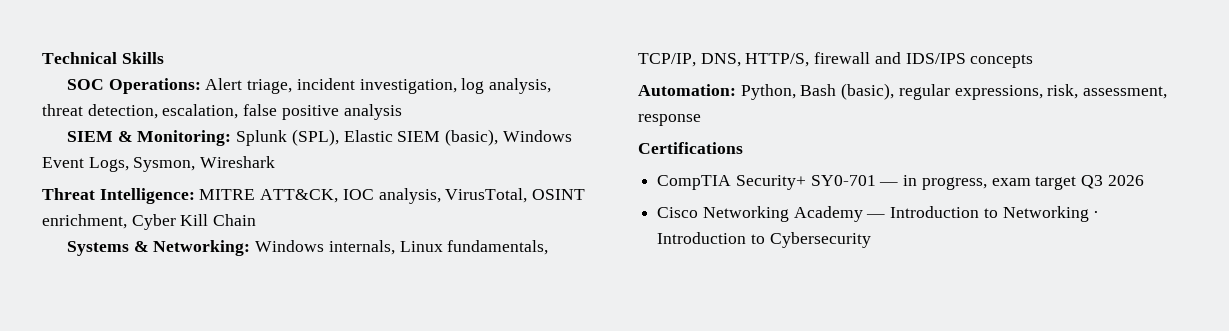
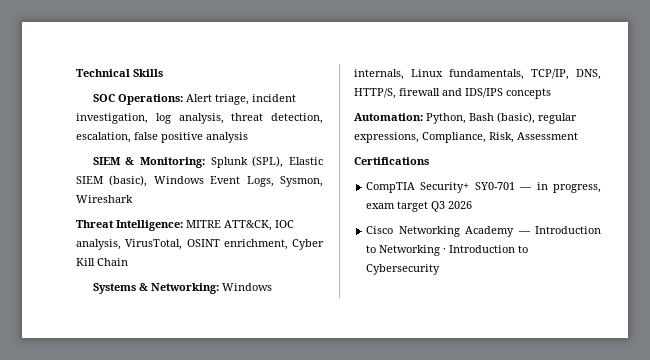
- Automation: Python, Bash (basic), regular expressions, risk, assessment, response
+ Automation: Python, Bash (basic), regular expressions, Compliance, Risk, Assessment

